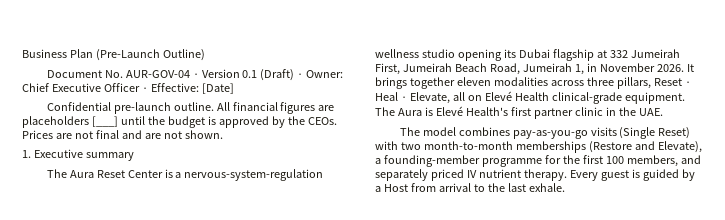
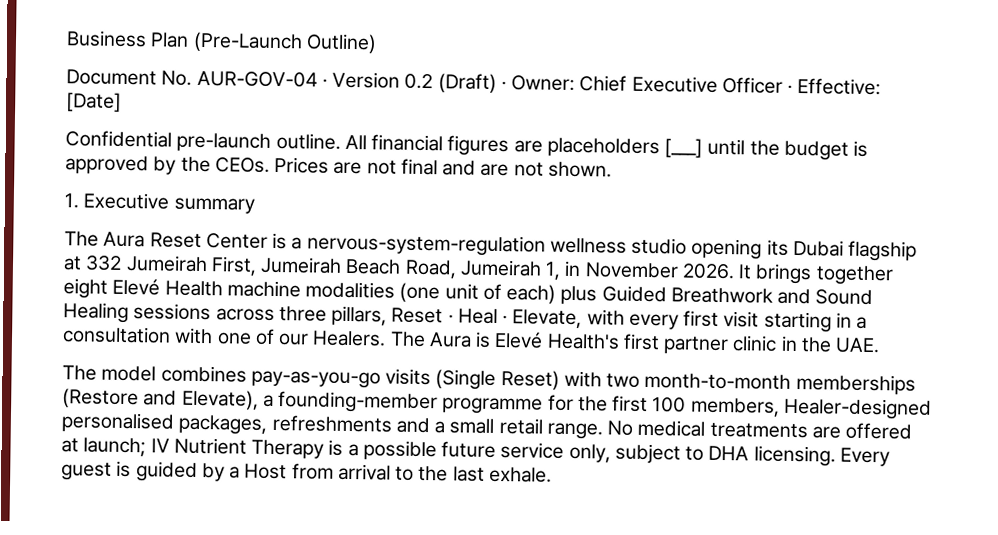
- Document No. AUR-GOV-04 · Version 0.1 (Draft) · Owner: Chief Executive Officer · Effective: [Date]
+ Document No. AUR-GOV-04 · Version 0.2 (Draft) · Owner: Chief Executive Officer · Effective: [Date]
- It brings together eleven modalities across three pillars, Reset · Heal · Elevate, all on Elevé Health clinical-grade equipment.
+ It brings together eight Elevé Health machine modalities (one unit of each) plus Guided Breathwork and Sound Healing sessions across three pillars, Reset · Heal · Elevate, with every first visit starting in a consultation with one of our Healers.
- The model combines pay-as-you-go visits (Single Reset) with two month-to-month memberships (Restore and Elevate), a founding-member programme for the first 100 members, and separately priced IV nutrient therapy.
+ The model combines pay-as-you-go visits (Single Reset) with two month-to-month memberships (Restore and Elevate), a founding-member programme for the first 100 members, Healer-designed personalised packages, refreshments and a small retail range. No medical treatments are offered at launch; IV Nutrient Therapy is a possible future service only, subject to DHA licensing.

